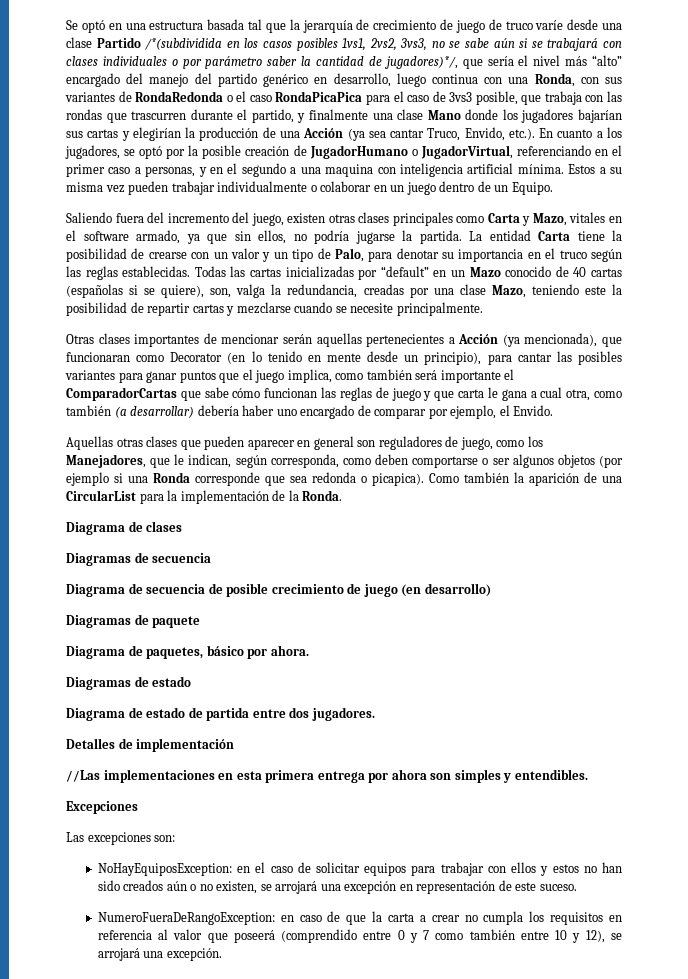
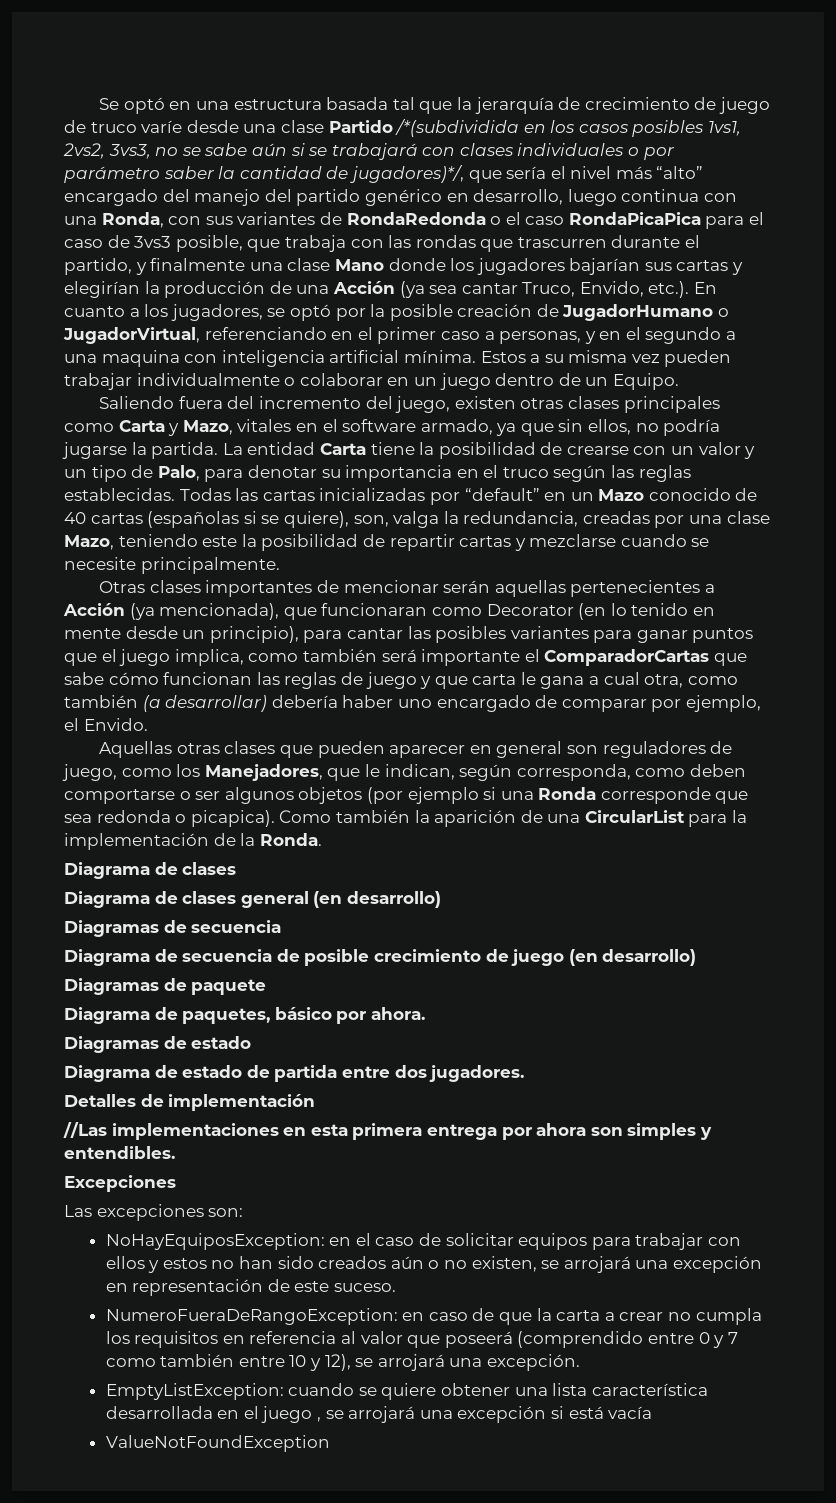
+ Diagrama de clases general (en desarrollo)
+ EmptyListException: cuando se quiere obtener una lista característica desarrollada en el juego , se arrojará una excepción si está vacía
+ ValueNotFoundException

